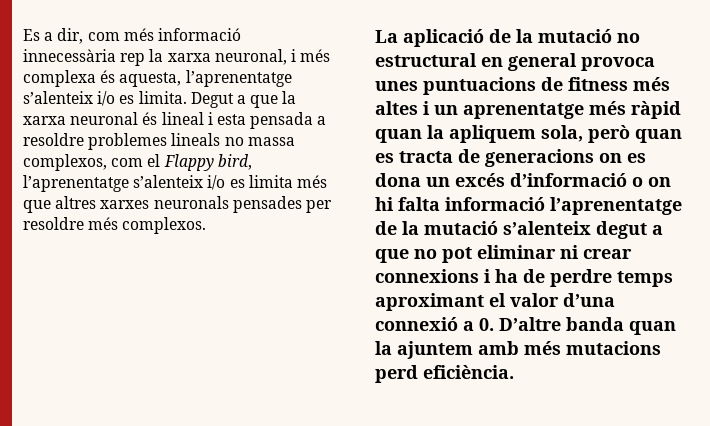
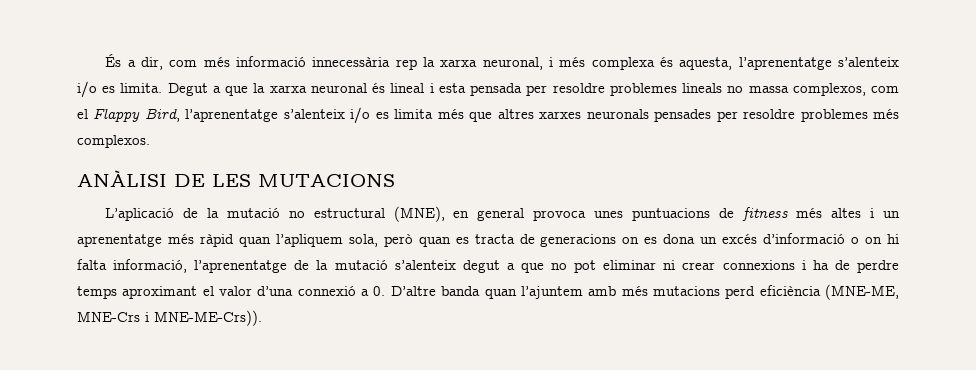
- Es a dir, com més informació innecessària rep la xarxa neuronal, i més complexa és aquesta, l’aprenentatge s’alenteix i/o es limita.
+ És a dir, com més informació innecessària rep la xarxa neuronal, i més complexa és aquesta, l’aprenentatge s’alenteix i/o es limita.
- Degut a que la xarxa neuronal és lineal i esta pensada a resoldre problemes lineals no massa complexos, com el Flappy bird, l’aprenentatge s’alenteix i/o es limita més que altres xarxes neuronals pensades per resoldre més complexos.
+ Degut a que la xarxa neuronal és lineal i esta pensada per resoldre problemes lineals no massa complexos, com el Flappy Bird, l’aprenentatge s’alenteix i/o es limita més que altres xarxes neuronals pensades per resoldre problemes més complexos.
- La aplicació de la mutació no estructural en general provoca unes puntuacions de fitness més altes i un aprenentatge més ràpid quan la apliquem sola, però quan es tracta de generacions on es dona un excés d’informació o on hi falta informació l’aprenentatge de la mutació s’alenteix degut a que no pot eliminar ni crear connexions i ha de perdre temps aproximant el valor d’una connexió a 0. D’altre banda quan la ajuntem amb més mutacions perd eficiència.
+ ANÀLISI DE LES MUTACIONS
+ L’aplicació de la mutació no estructural (MNE), en general provoca unes puntuacions de fitness més altes i un aprenentatge més ràpid quan l’apliquem sola, però quan es tracta de generacions on es dona un excés d’informació o on hi falta informació, l’aprenentatge de la mutació s’alenteix degut a que no pot eliminar ni crear connexions i ha de perdre temps aproximant el valor d’una connexió a 0. D’altre banda quan l’ajuntem amb més mutacions perd eficiència (MNE-ME, MNE-Crs i MNE-ME-Crs)).

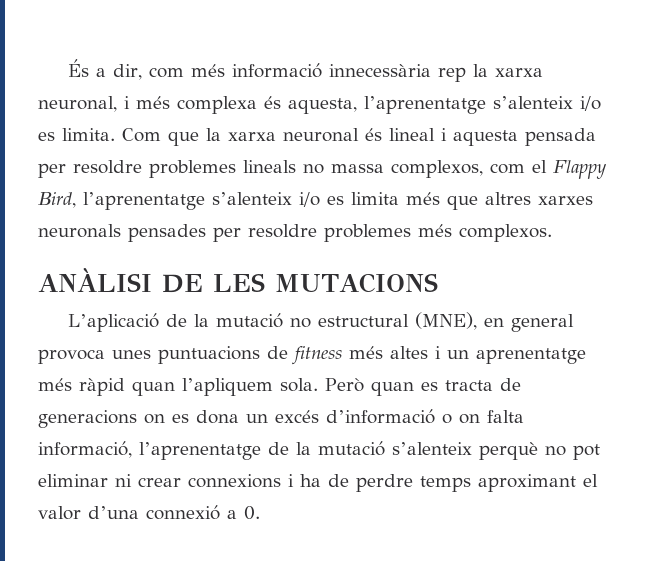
- Degut a que la xarxa neuronal és lineal i esta pensada per resoldre problemes lineals no massa complexos, com el Flappy Bird, l’aprenentatge s’alenteix i/o es limita més que altres xarxes neuronals pensades per resoldre problemes més complexos.
+ Com que la xarxa neuronal és lineal i aquesta pensada per resoldre problemes lineals no massa complexos, com el Flappy Bird, l’aprenentatge s’alenteix i/o es limita més que altres xarxes neuronals pensades per resoldre problemes més complexos.
- L’aplicació de la mutació no estructural (MNE), en general provoca unes puntuacions de fitness més altes i un aprenentatge més ràpid quan l’apliquem sola, però quan es tracta de generacions on es dona un excés d’informació o on hi falta informació, l’aprenentatge de la mutació s’alenteix degut a que no pot eliminar ni crear connexions i ha de perdre temps aproximant el valor d’una connexió a 0. D’altre banda quan l’ajuntem amb més mutacions perd eficiència (MNE-ME, MNE-Crs i MNE-ME-Crs)).
+ L’aplicació de la mutació no estructural (MNE), en general provoca unes puntuacions de fitness més altes i un aprenentatge més ràpid quan l’apliquem sola. Però quan es tracta de generacions on es dona un excés d’informació o on falta informació, l’aprenentatge de la mutació s’alenteix perquè no pot eliminar ni crear connexions i ha de perdre temps aproximant el valor d’una connexió a 0.

